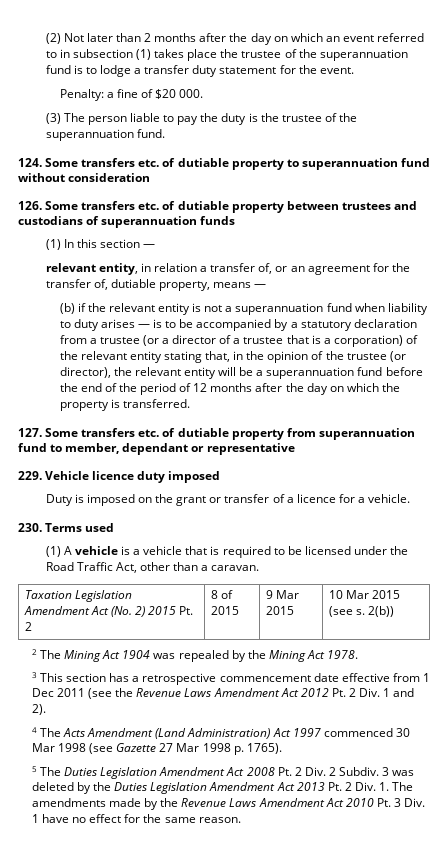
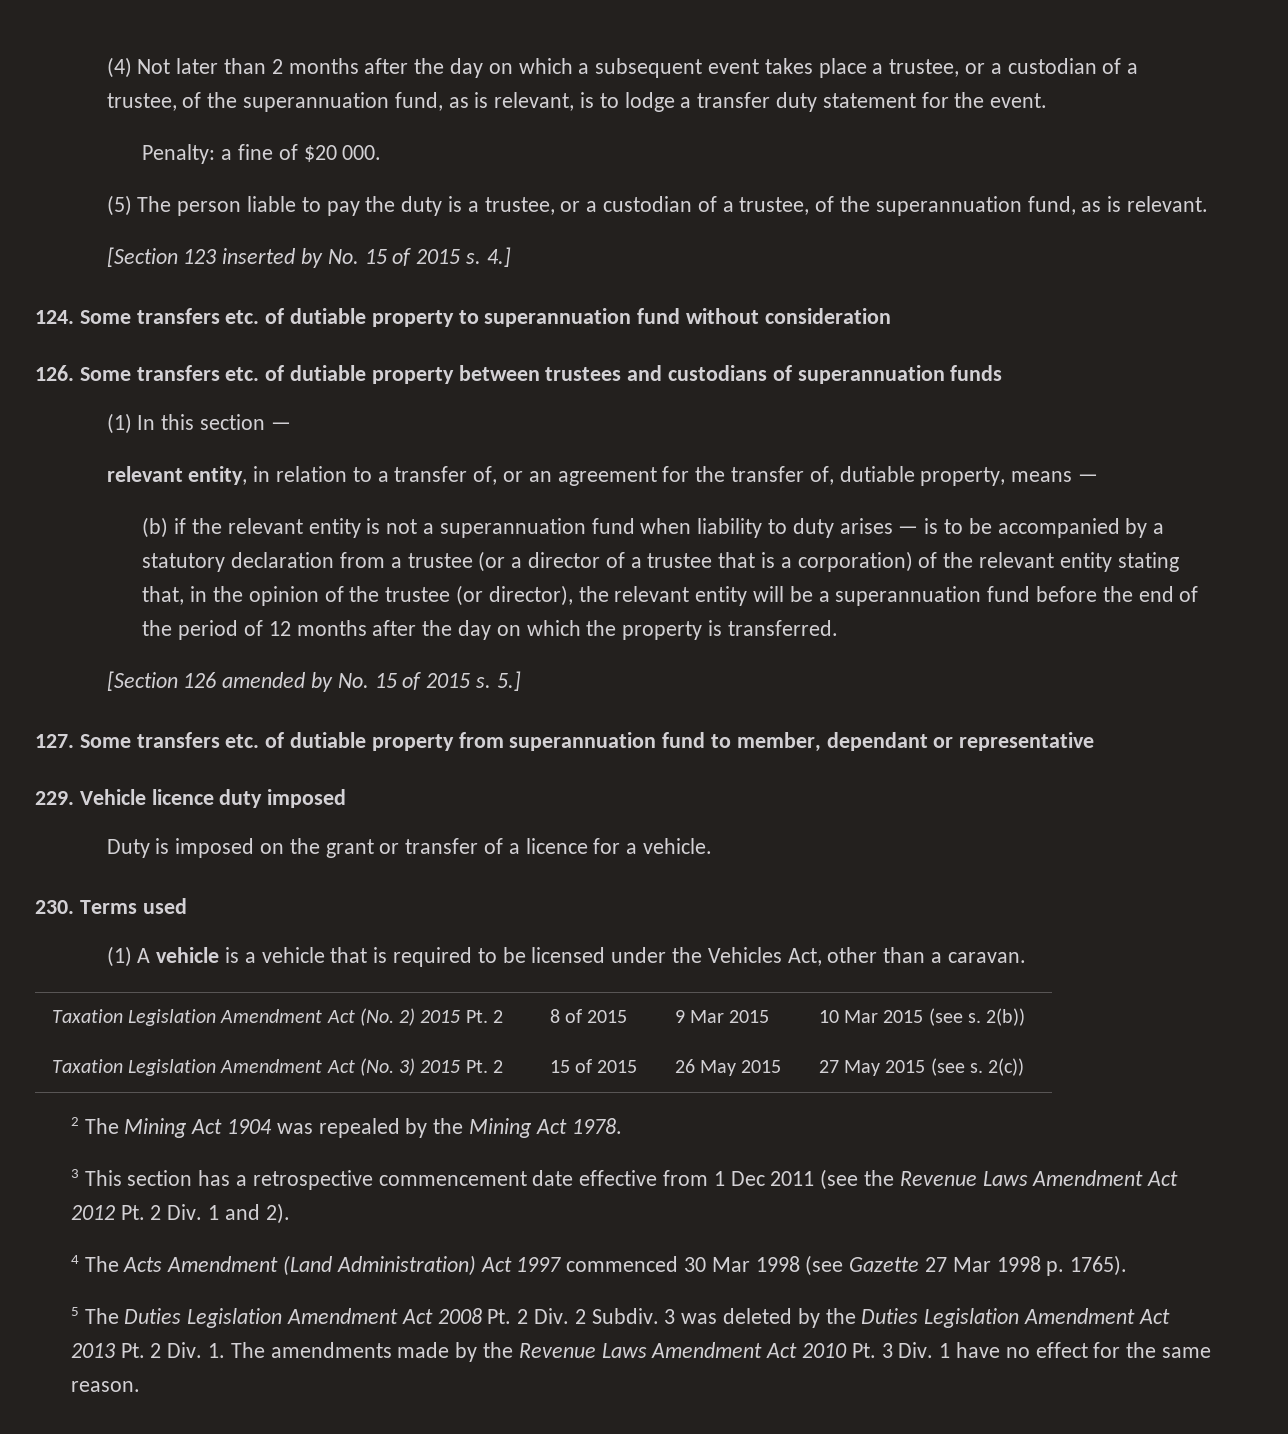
- (2) Not later than 2 months after the day on which an event referred to in subsection (1) takes place the trustee of the superannuation fund is to lodge a transfer duty statement for the event.
+ (4) Not later than 2 months after the day on which a subsequent event takes place a trustee, or a custodian of a trustee, of the superannuation fund, as is relevant, is to lodge a transfer duty statement for the event.
- (3) The person liable to pay the duty is the trustee of the superannuation fund.
+ (5) The person liable to pay the duty is a trustee, or a custodian of a trustee, of the superannuation fund, as is relevant.
+ [Section 123 inserted by No. 15 of 2015 s. 4.]
- relevant entity, in relation a transfer of, or an agreement for the transfer of, dutiable property, means —
+ relevant entity, in relation to a transfer of, or an agreement for the transfer of, dutiable property, means —
+ [Section 126 amended by No. 15 of 2015 s. 5.]
- (1) A vehicle is a vehicle that is required to be licensed under the Road Traffic Act, other than a caravan.
+ (1) A vehicle is a vehicle that is required to be licensed under the Vehicles Act, other than a caravan.
+ Taxation Legislation Amendment Act (No. 3) 2015 Pt. 2 | 15 of 2015 | 26 May 2015 | 27 May 2015 (see s. 2(c))

